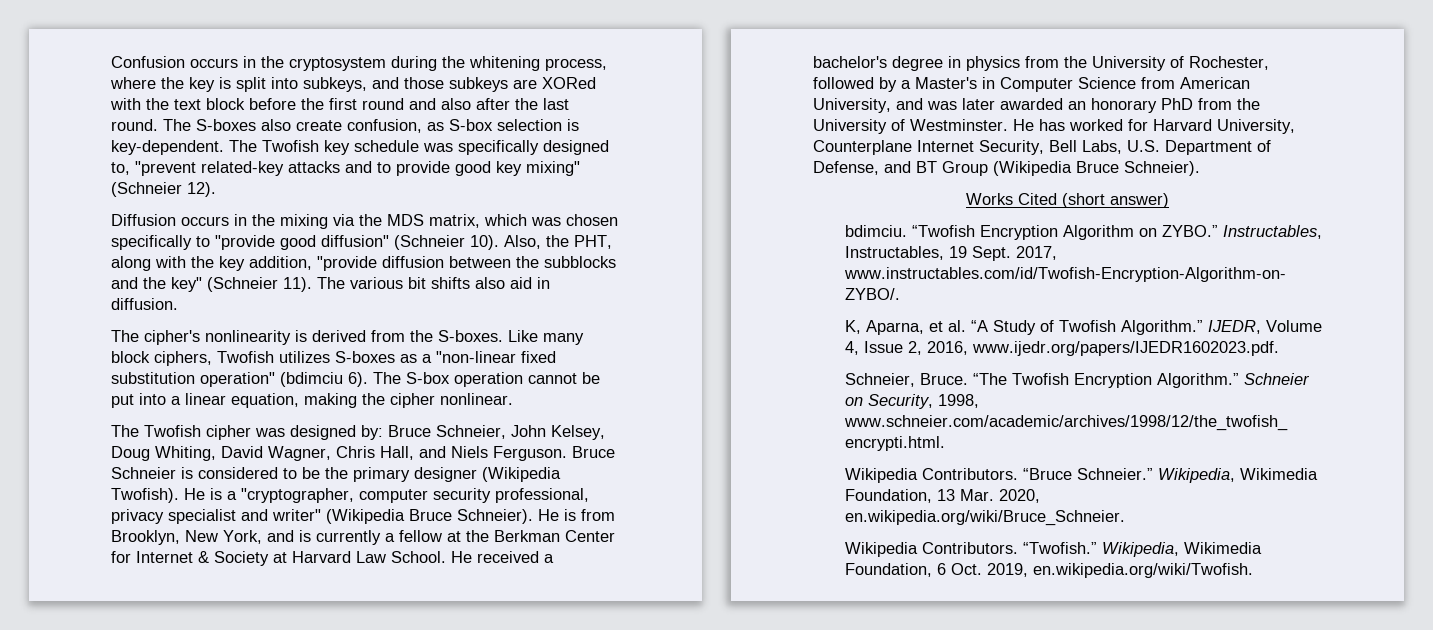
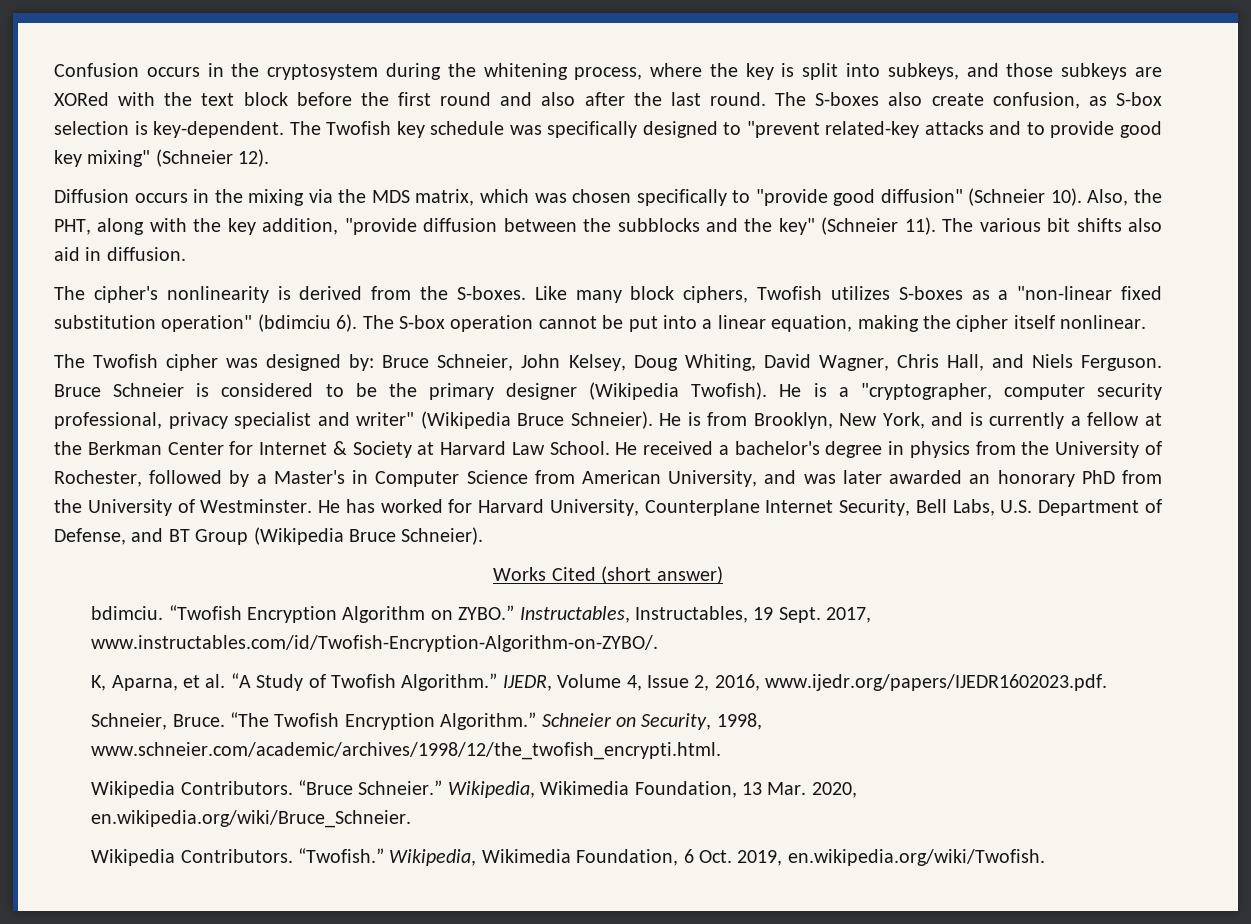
- The Twofish key schedule was specifically designed to, "prevent related-key attacks and to provide good key mixing" (Schneier 12).
+ The Twofish key schedule was specifically designed to "prevent related-key attacks and to provide good key mixing" (Schneier 12).
- The S-box operation cannot be put into a linear equation, making the cipher nonlinear.
+ The S-box operation cannot be put into a linear equation, making the cipher itself nonlinear.

